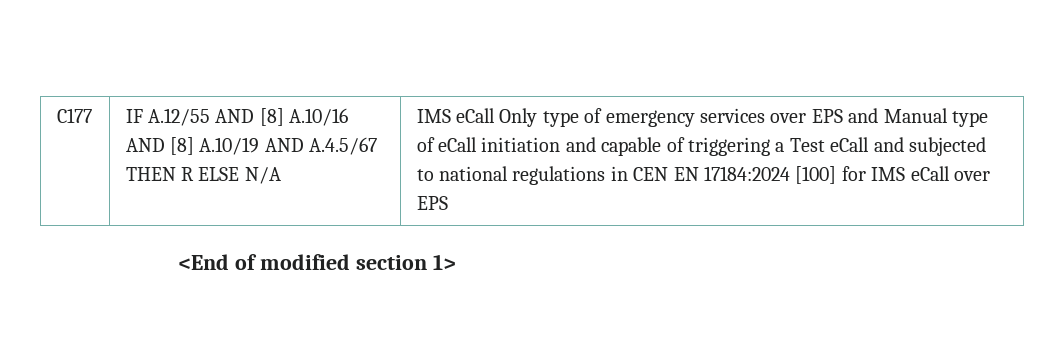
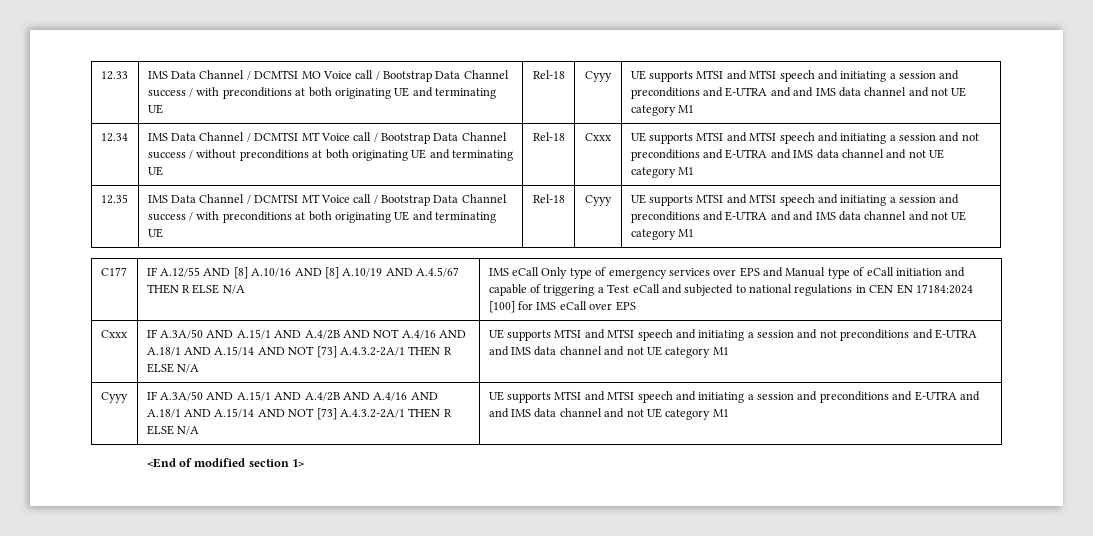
+ 12.33 | IMS Data Channel / DCMTSI MO Voice call / Bootstrap Data Channel success / with preconditions at both originating UE and terminating UE | Rel-18 | Cyyy | UE supports MTSI and MTSI speech and initiating a session and preconditions and E-UTRA and and IMS data channel and not UE category M1
+ 12.34 | IMS Data Channel / DCMTSI MT Voice call / Bootstrap Data Channel success / without preconditions at both originating UE and terminating UE | Rel-18 | Cxxx | UE supports MTSI and MTSI speech and initiating a session and not preconditions and E-UTRA and IMS data channel and not UE category M1
+ 12.35 | IMS Data Channel / DCMTSI MT Voice call / Bootstrap Data Channel success / with preconditions at both originating UE and terminating UE | Rel-18 | Cyyy | UE supports MTSI and MTSI speech and initiating a session and preconditions and E-UTRA and and IMS data channel and not UE category M1
+ Cxxx | IF A.3A/50 AND A.15/1 AND A.4/2B AND NOT A.4/16 AND A.18/1 AND A.15/14 AND NOT [73] A.4.3.2-2A/1 THEN R ELSE N/A | UE supports MTSI and MTSI speech and initiating a session and not preconditions and E-UTRA and IMS data channel and not UE category M1
+ Cyyy | IF A.3A/50 AND A.15/1 AND A.4/2B AND A.4/16 AND A.18/1 AND A.15/14 AND NOT [73] A.4.3.2-2A/1 THEN R ELSE N/A | UE supports MTSI and MTSI speech and initiating a session and preconditions and E-UTRA and and IMS data channel and not UE category M1

